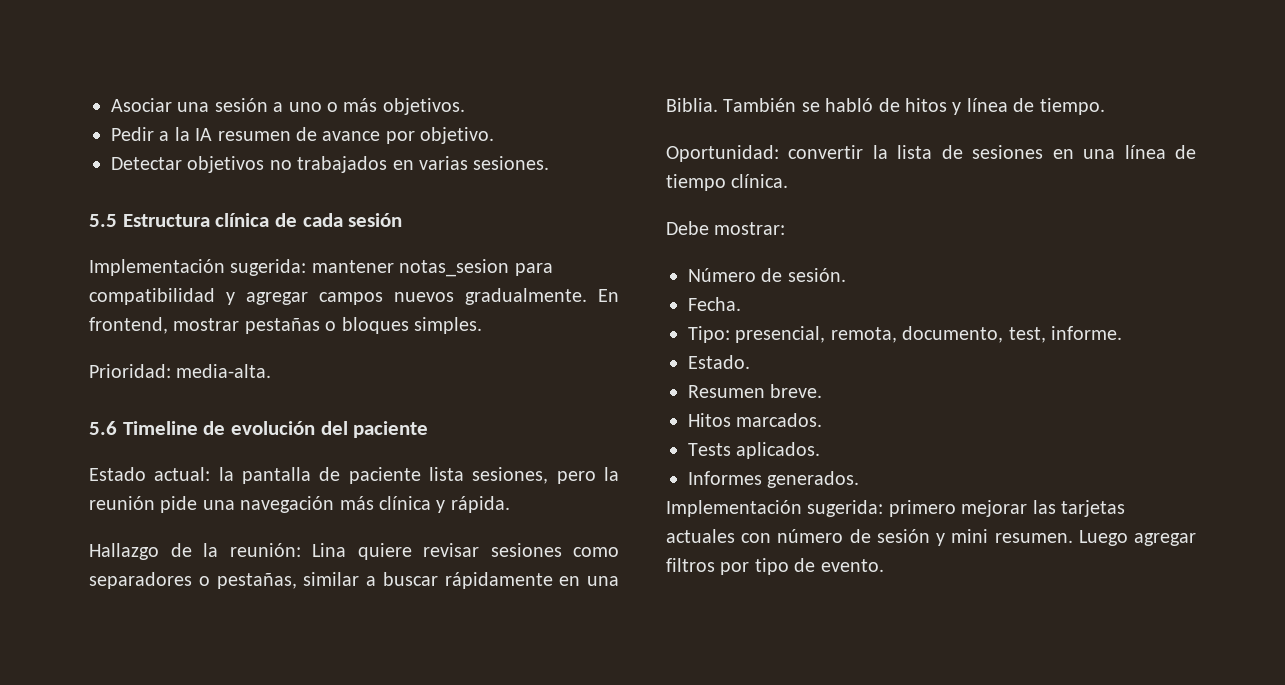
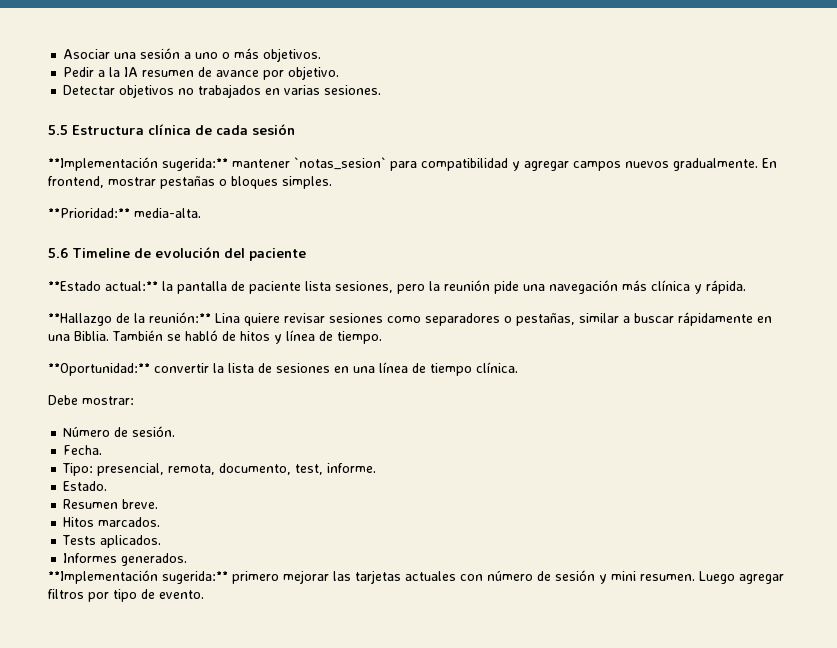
- Implementación sugerida: mantener notas_sesion para compatibilidad y agregar campos nuevos gradualmente.
+ **Implementación sugerida:** mantener `notas_sesion` para compatibilidad y agregar campos nuevos gradualmente.
- Prioridad: media-alta.
+ **Prioridad:** media-alta.
- Estado actual: la pantalla de paciente lista sesiones, pero la reunión pide una navegación más clínica y rápida.
+ **Estado actual:** la pantalla de paciente lista sesiones, pero la reunión pide una navegación más clínica y rápida.
- Hallazgo de la reunión: Lina quiere revisar sesiones como separadores o pestañas, similar a buscar rápidamente en una Biblia.
+ **Hallazgo de la reunión:** Lina quiere revisar sesiones como separadores o pestañas, similar a buscar rápidamente en una Biblia.
- Oportunidad: convertir la lista de sesiones en una línea de tiempo clínica.
+ **Oportunidad:** convertir la lista de sesiones en una línea de tiempo clínica.
- Implementación sugerida: primero mejorar las tarjetas actuales con número de sesión y mini resumen.
+ **Implementación sugerida:** primero mejorar las tarjetas actuales con número de sesión y mini resumen.

